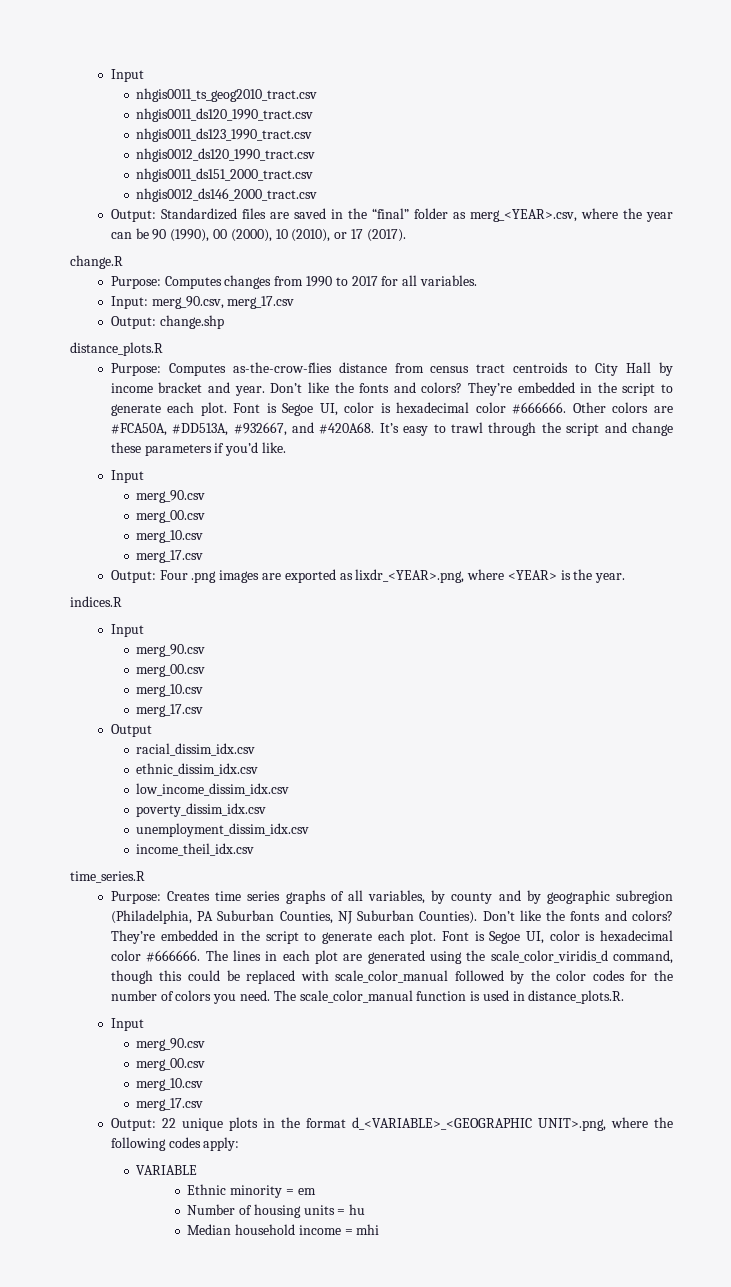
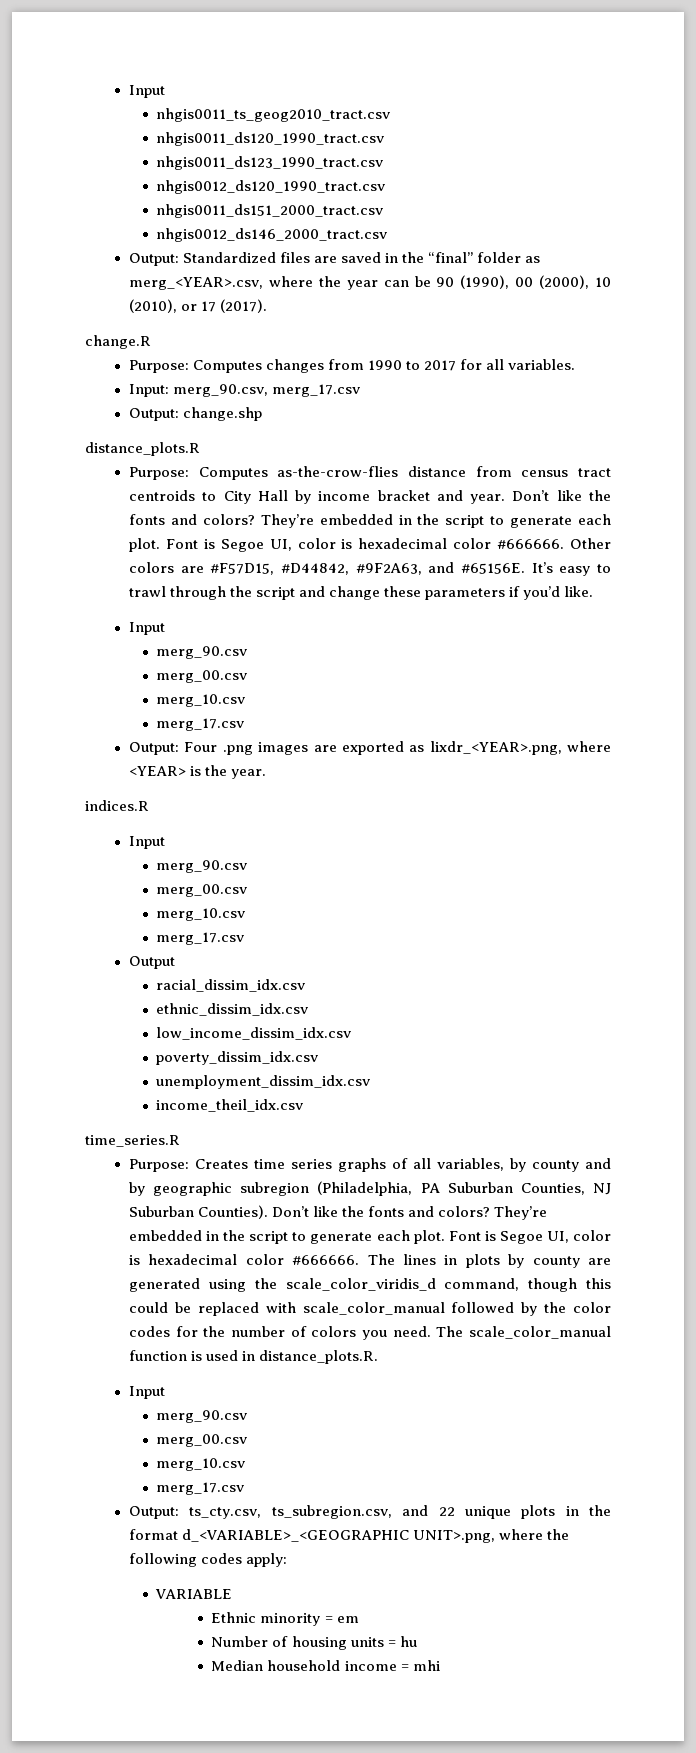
- Other colors are #FCA50A, #DD513A, #932667, and #420A68.
+ Other colors are #F57D15, #D44842, #9F2A63, and #65156E.
- The lines in each plot are generated using the scale_color_viridis_d command, though this could be replaced with scale_color_manual followed by the color codes for the number of colors you need.
+ The lines in plots by county are generated using the scale_color_viridis_d command, though this could be replaced with scale_color_manual followed by the color codes for the number of colors you need.
- Output: 22 unique plots in the format d_<VARIABLE>_<GEOGRAPHIC UNIT>.png, where the following codes apply:
+ Output: ts_cty.csv, ts_subregion.csv, and 22 unique plots in the format d_<VARIABLE>_<GEOGRAPHIC UNIT>.png, where the following codes apply:

